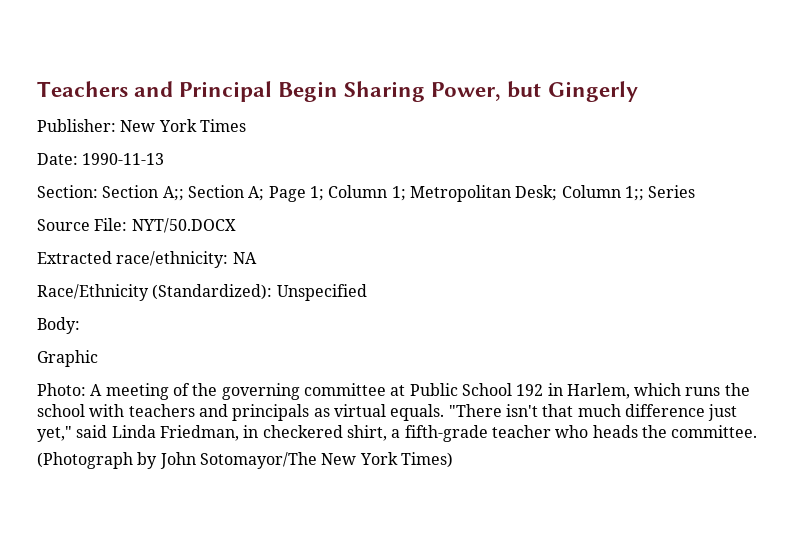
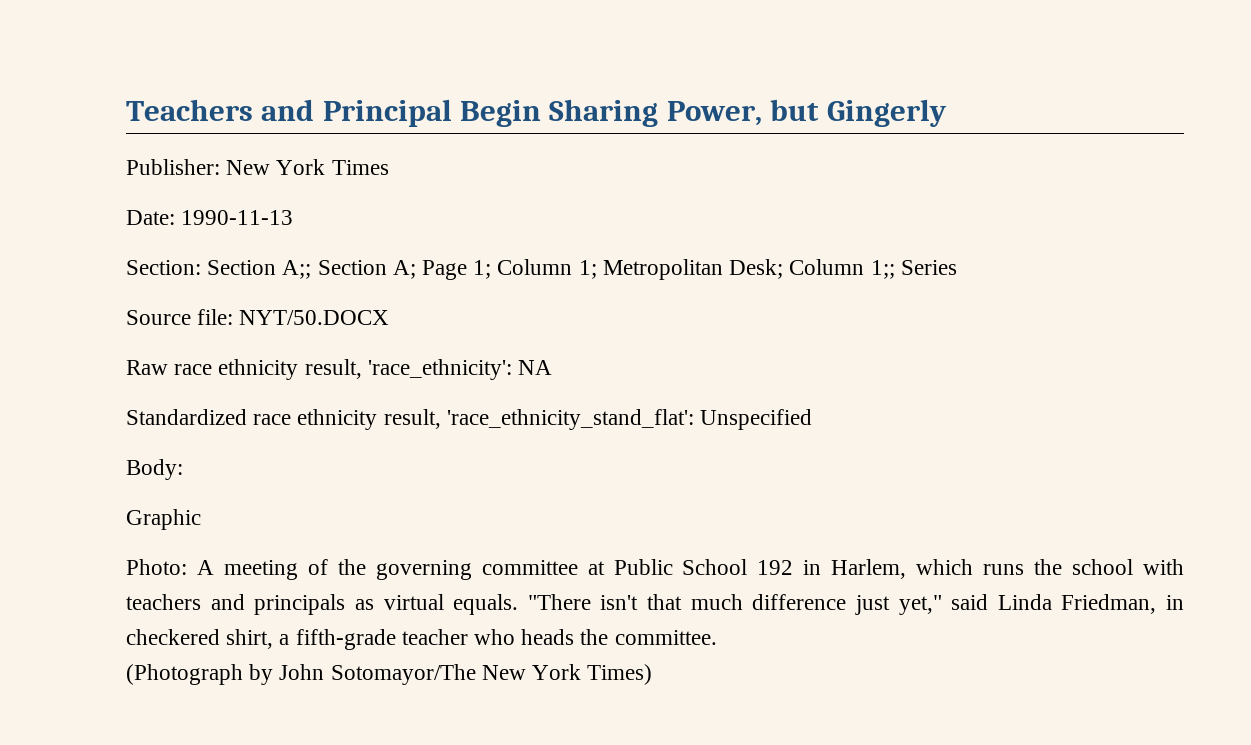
- Source File: NYT/50.DOCX
+ Source file: NYT/50.DOCX
- Extracted race/ethnicity: NA
- Race/Ethnicity (Standardized): Unspecified
+ Raw race ethnicity result, 'race_ethnicity': NA
+ Standardized race ethnicity result, 'race_ethnicity_stand_flat': Unspecified

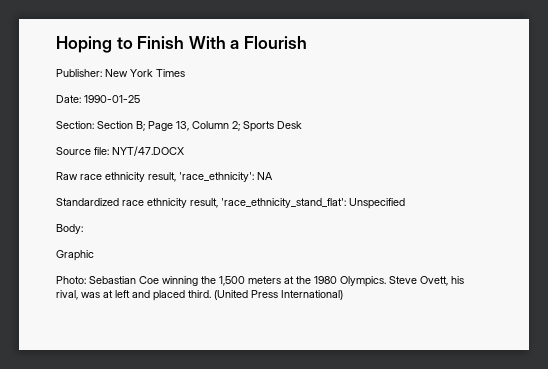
- Teachers and Principal Begin Sharing Power, but Gingerly
+ Hoping to Finish With a Flourish
- Date: 1990-11-13
+ Date: 1990-01-25
- Section: Section A;; Section A; Page 1; Column 1; Metropolitan Desk; Column 1;; Series
+ Section: Section B; Page 13, Column 2; Sports Desk
- Source file: NYT/50.DOCX
+ Source file: NYT/47.DOCX
- Photo: A meeting of the governing committee at Public School 192 in Harlem, which runs the school with teachers and principals as virtual equals. "There isn't that much difference just yet," said Linda Friedman, in checkered shirt, a fifth-grade teacher who heads the committee.
- (Photograph by John Sotomayor/The New York Times)
+ Photo: Sebastian Coe winning the 1,500 meters at the 1980 Olympics. Steve Ovett, his rival, was at left and placed third. (United Press International)

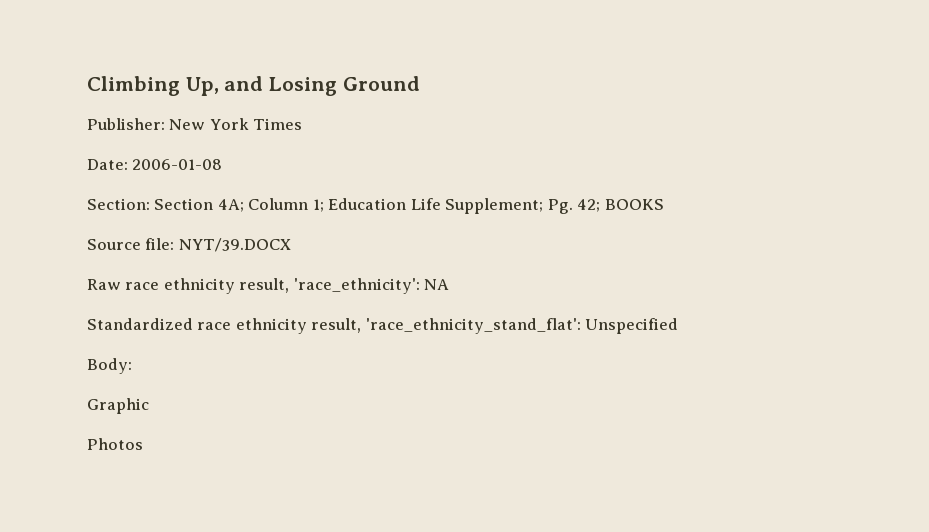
- Hoping to Finish With a Flourish
+ Climbing Up, and Losing Ground
- Date: 1990-01-25
+ Date: 2006-01-08
- Section: Section B; Page 13, Column 2; Sports Desk
+ Section: Section 4A; Column 1; Education Life Supplement; Pg. 42; BOOKS
- Source file: NYT/47.DOCX
+ Source file: NYT/39.DOCX
- Photo: Sebastian Coe winning the 1,500 meters at the 1980 Olympics. Steve Ovett, his rival, was at left and placed third. (United Press International)
+ Photos

